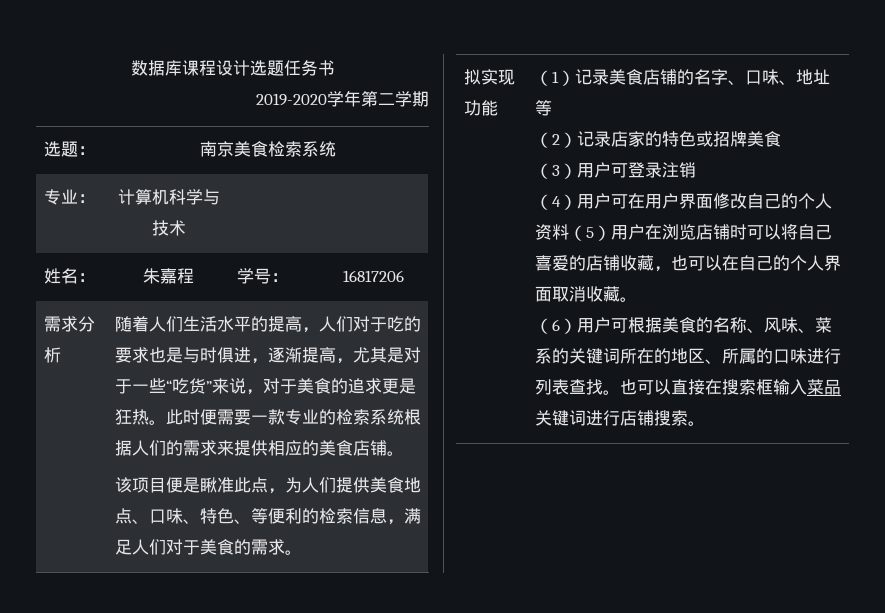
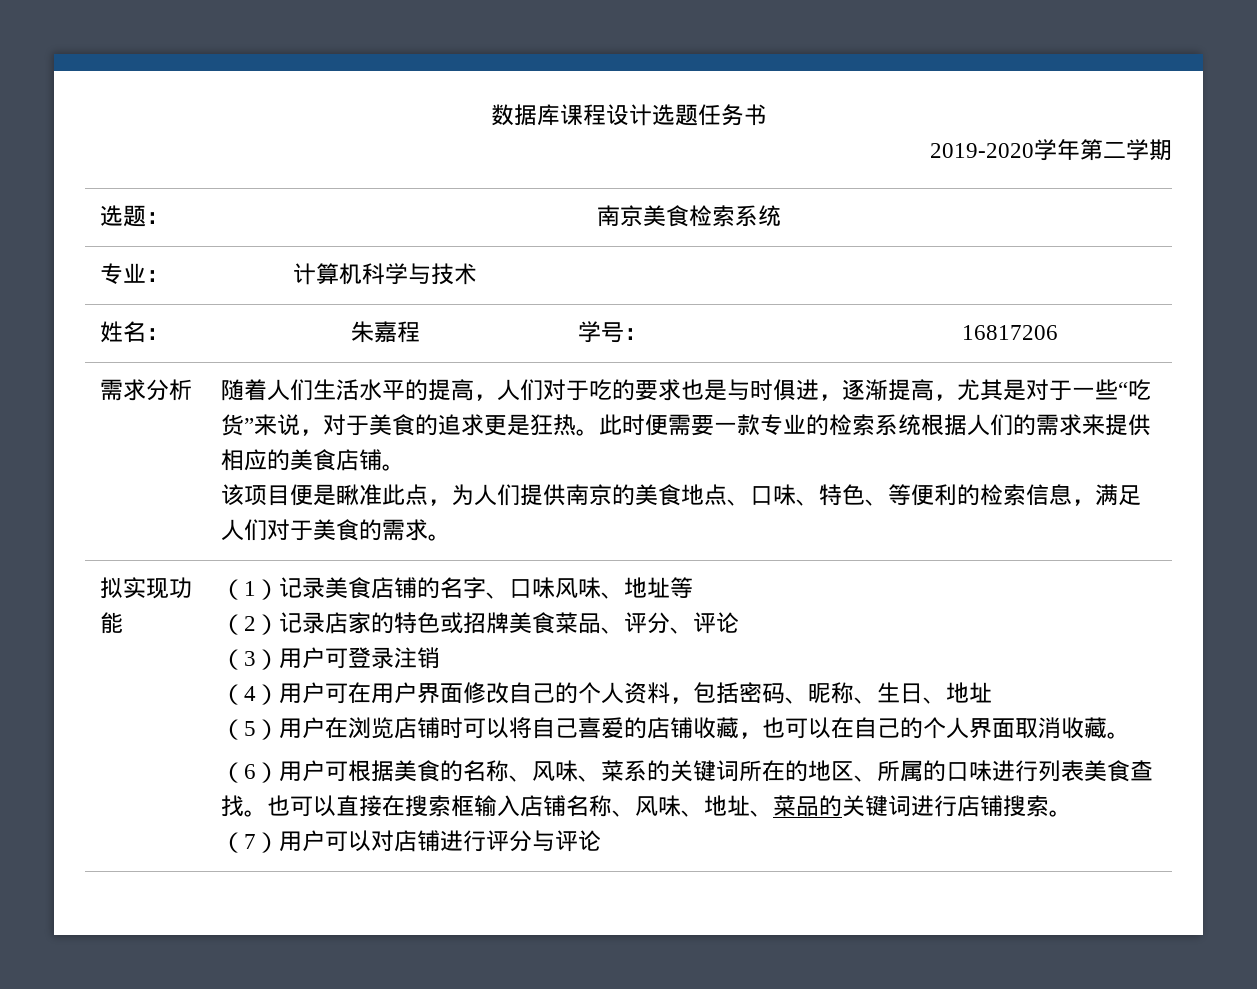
- 该项目便是瞅准此点，为人们提供美食地点、口味、特色、等便利的检索信息，满足人们对于美食的需求。
+ 该项目便是瞅准此点，为人们提供南京的美食地点、口味、特色、等便利的检索信息，满足人们对于美食的需求。
- （1）记录美食店铺的名字、口味、地址等
+ （1）记录美食店铺的名字、口味风味、地址等
- （2）记录店家的特色或招牌美食
+ （2）记录店家的特色或招牌美食菜品、评分、评论
- （4）用户可在用户界面修改自己的个人资料（5）用户在浏览店铺时可以将自己喜爱的店铺收藏，也可以在自己的个人界面取消收藏。
+ （4）用户可在用户界面修改自己的个人资料，包括密码、昵称、生日、地址
+ （5）用户在浏览店铺时可以将自己喜爱的店铺收藏，也可以在自己的个人界面取消收藏。
- （6）用户可根据美食的名称、风味、菜系的关键词所在的地区、所属的口味进行列表查找。
+ （6）用户可根据美食的名称、风味、菜系的关键词所在的地区、所属的口味进行列表美食查找。
- 也可以直接在搜索框输入菜品关键词进行店铺搜索。
+ 也可以直接在搜索框输入店铺名称、风味、地址、菜品的关键词进行店铺搜索。
+ （7）用户可以对店铺进行评分与评论

